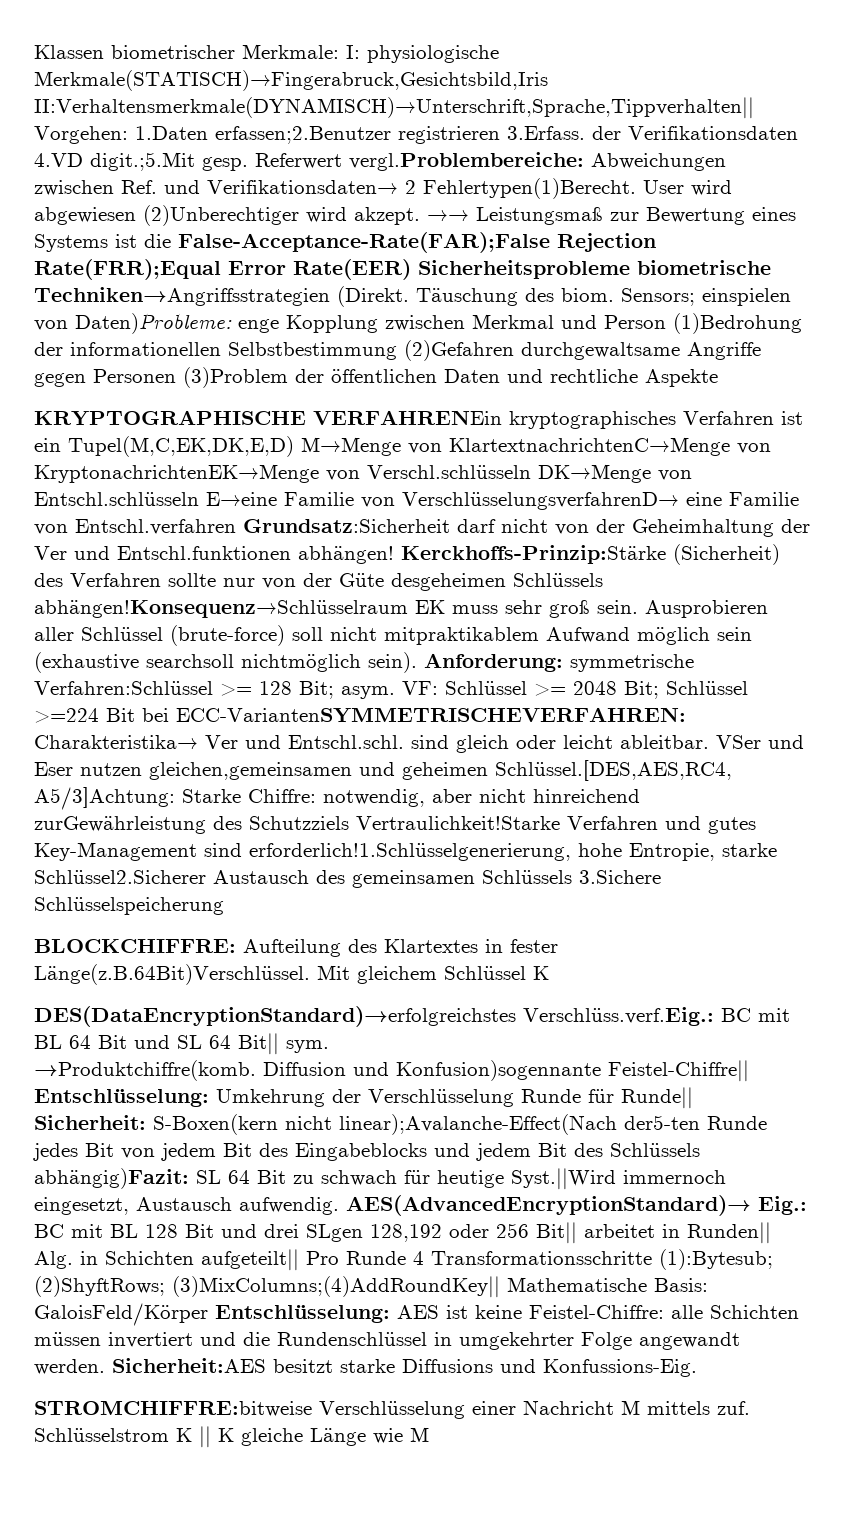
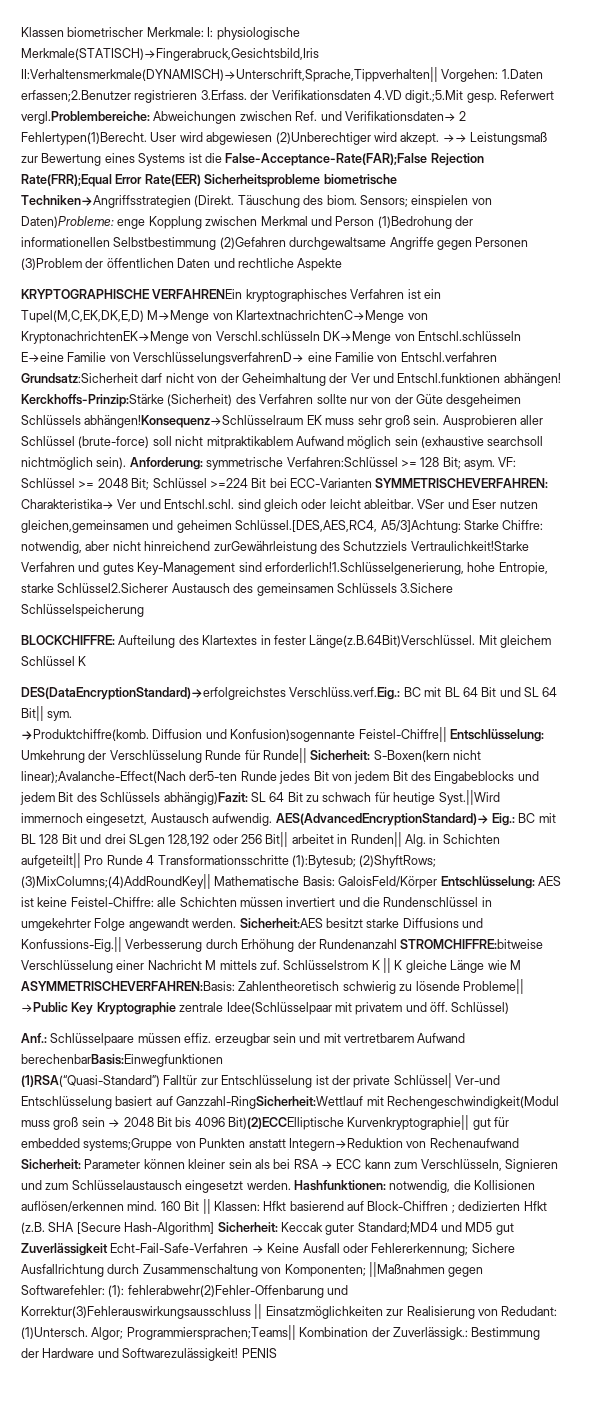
- VF: Schlüssel >= 2048 Bit; Schlüssel >=224 Bit bei ECC-VariantenSYMMETRISCHEVERFAHREN: Charakteristika→ Ver und Entschl.schl. sind gleich oder leicht ableitbar.
+ VF: Schlüssel >= 2048 Bit; Schlüssel >=224 Bit bei ECC-Varianten SYMMETRISCHEVERFAHREN: Charakteristika→ Ver und Entschl.schl. sind gleich oder leicht ableitbar.
- Sicherheit:AES besitzt starke Diffusions und Konfussions-Eig.
- STROMCHIFFRE:bitweise Verschlüsselung einer Nachricht M mittels zuf.
+ Sicherheit:AES besitzt starke Diffusions und Konfussions-Eig.|| Verbesserung durch Erhöhung der Rundenanzahl STROMCHIFFRE:bitweise Verschlüsselung einer Nachricht M mittels zuf.
- Schlüsselstrom K || K gleiche Länge wie M
+ Schlüsselstrom K || K gleiche Länge wie M ASYMMETRISCHEVERFAHREN:Basis: Zahlentheoretisch schwierig zu lösende Probleme|| →Public Key Kryptographie zentrale Idee(Schlüsselpaar mit privatem und öff. Schlüssel)
+ Anf.: Schlüsselpaare müssen effiz. erzeugbar sein und mit vertretbarem Aufwand berechenbarBasis:Einwegfunktionen
+ (1)RSA(“Quasi-Standard”) Falltür zur Entschlüsselung ist der private Schlüssel| Ver-und Entschlüsselung basiert auf Ganzzahl-RingSicherheit:Wettlauf mit Rechengeschwindigkeit(Modul muss groß sein → 2048 Bit bis 4096 Bit)(2)ECCElliptische Kurvenkryptographie|| gut für embedded systems;Gruppe von Punkten anstatt Integern→Reduktion von Rechenaufwand Sicherheit: Parameter können kleiner sein als bei RSA → ECC kann zum Verschlüsseln, Signieren und zum Schlüsselaustausch eingesetzt werden. Hashfunktionen: notwendig, die Kollisionen auflösen/erkennen mind. 160 Bit || Klassen: Hfkt basierend auf Block-Chiffren ; dedizierten Hfkt (z.B. SHA [Secure Hash-Algorithm] Sicherheit: Keccak guter Standard;MD4 und MD5 gut Zuverlässigkeit Echt-Fail-Safe-Verfahren → Keine Ausfall oder Fehlererkennung; Sichere Ausfallrichtung durch Zusammenschaltung von Komponenten; ||Maßnahmen gegen Softwarefehler: (1): fehlerabwehr(2)Fehler-Offenbarung und Korrektur(3)Fehlerauswirkungsausschluss || Einsatzmöglichkeiten zur Realisierung von Redudant: (1)Untersch. Algor; Programmiersprachen;Teams|| Kombination der Zuverlässigk.: Bestimmung der Hardware und Softwarezulässigkeit! PENIS

